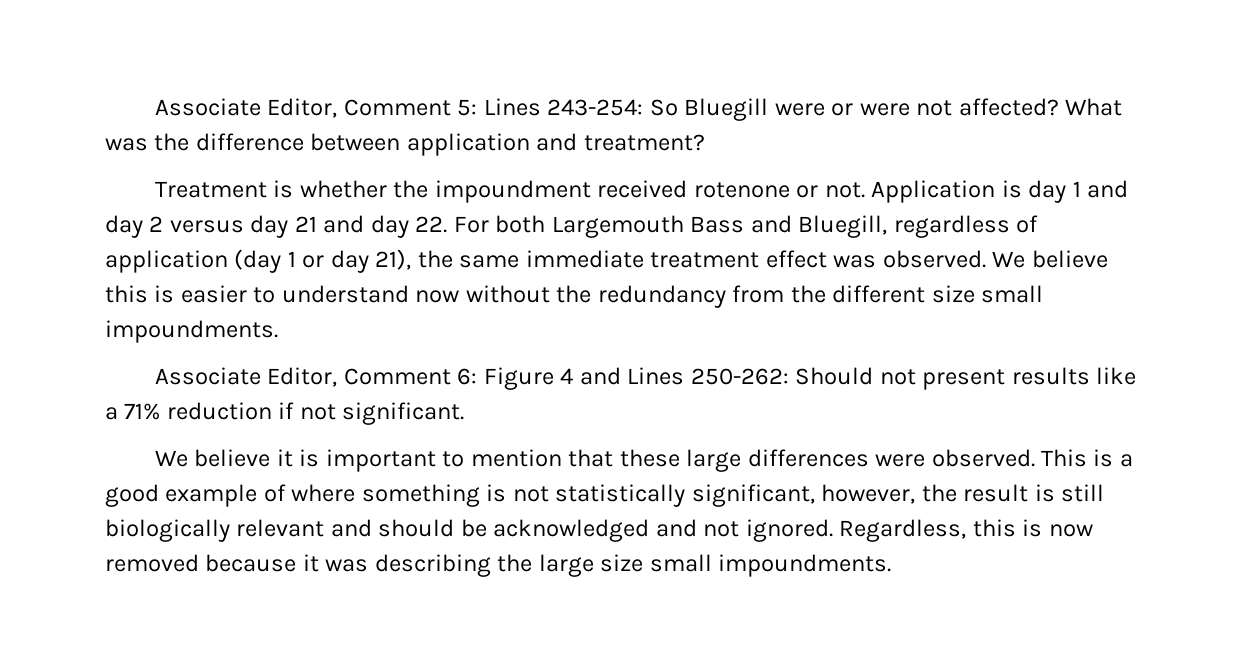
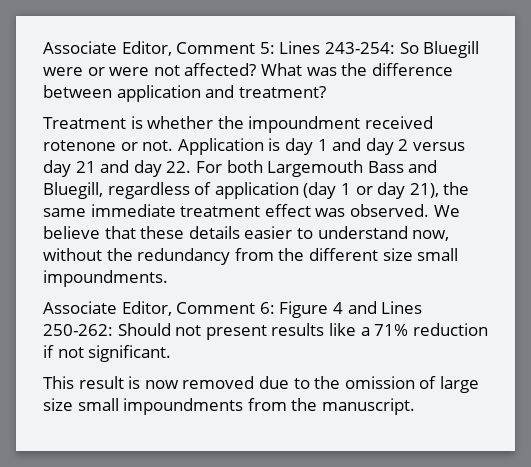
- We believe this is easier to understand now without the redundancy from the different size small impoundments.
+ We believe that these details easier to understand now, without the redundancy from the different size small impoundments.
- We believe it is important to mention that these large differences were observed. This is a good example of where something is not statistically significant, however, the result is still biologically relevant and should be acknowledged and not ignored. Regardless, this is now removed because it was describing the large size small impoundments.
+ This result is now removed due to the omission of large size small impoundments from the manuscript.

